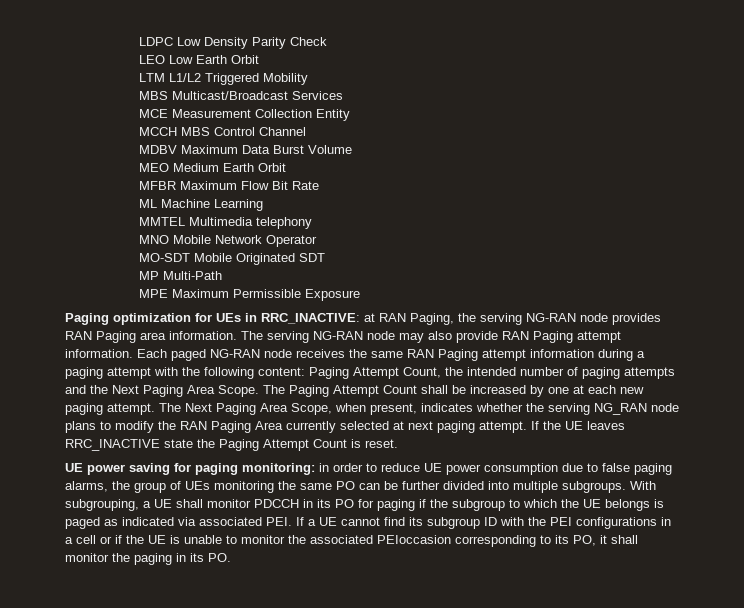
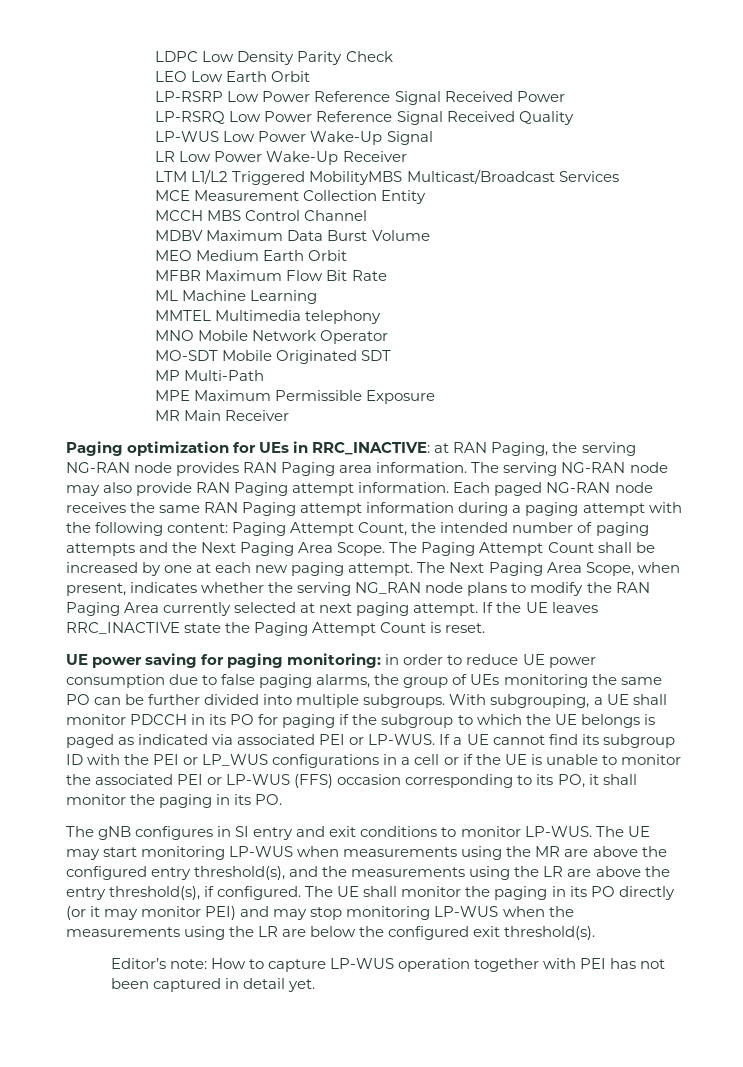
+ LP-RSRP Low Power Reference Signal Received Power
+ LP-RSRQ Low Power Reference Signal Received Quality
+ LP-WUS Low Power Wake-Up Signal
+ LR Low Power Wake-Up Receiver
- LTM L1/L2 Triggered Mobility
- MBS Multicast/Broadcast Services
+ LTM L1/L2 Triggered MobilityMBS Multicast/Broadcast Services
+ MR Main Receiver
- With subgrouping, a UE shall monitor PDCCH in its PO for paging if the subgroup to which the UE belongs is paged as indicated via associated PEI. If a UE cannot find its subgroup ID with the PEI configurations in a cell or if the UE is unable to monitor the associated PEIoccasion corresponding to its PO, it shall monitor the paging in its PO.
+ With subgrouping, a UE shall monitor PDCCH in its PO for paging if the subgroup to which the UE belongs is paged as indicated via associated PEI or LP-WUS. If a UE cannot find its subgroup ID with the PEI or LP_WUS configurations in a cell or if the UE is unable to monitor the associated PEI or LP-WUS (FFS) occasion corresponding to its PO, it shall monitor the paging in its PO.
+ The gNB configures in SI entry and exit conditions to monitor LP-WUS. The UE may start monitoring LP-WUS when measurements using the MR are above the configured entry threshold(s), and the measurements using the LR are above the entry threshold(s), if configured. The UE shall monitor the paging in its PO directly (or it may monitor PEI) and may stop monitoring LP-WUS when the measurements using the LR are below the configured exit threshold(s).
+ Editor’s note: How to capture LP-WUS operation together with PEI has not been captured in detail yet.

